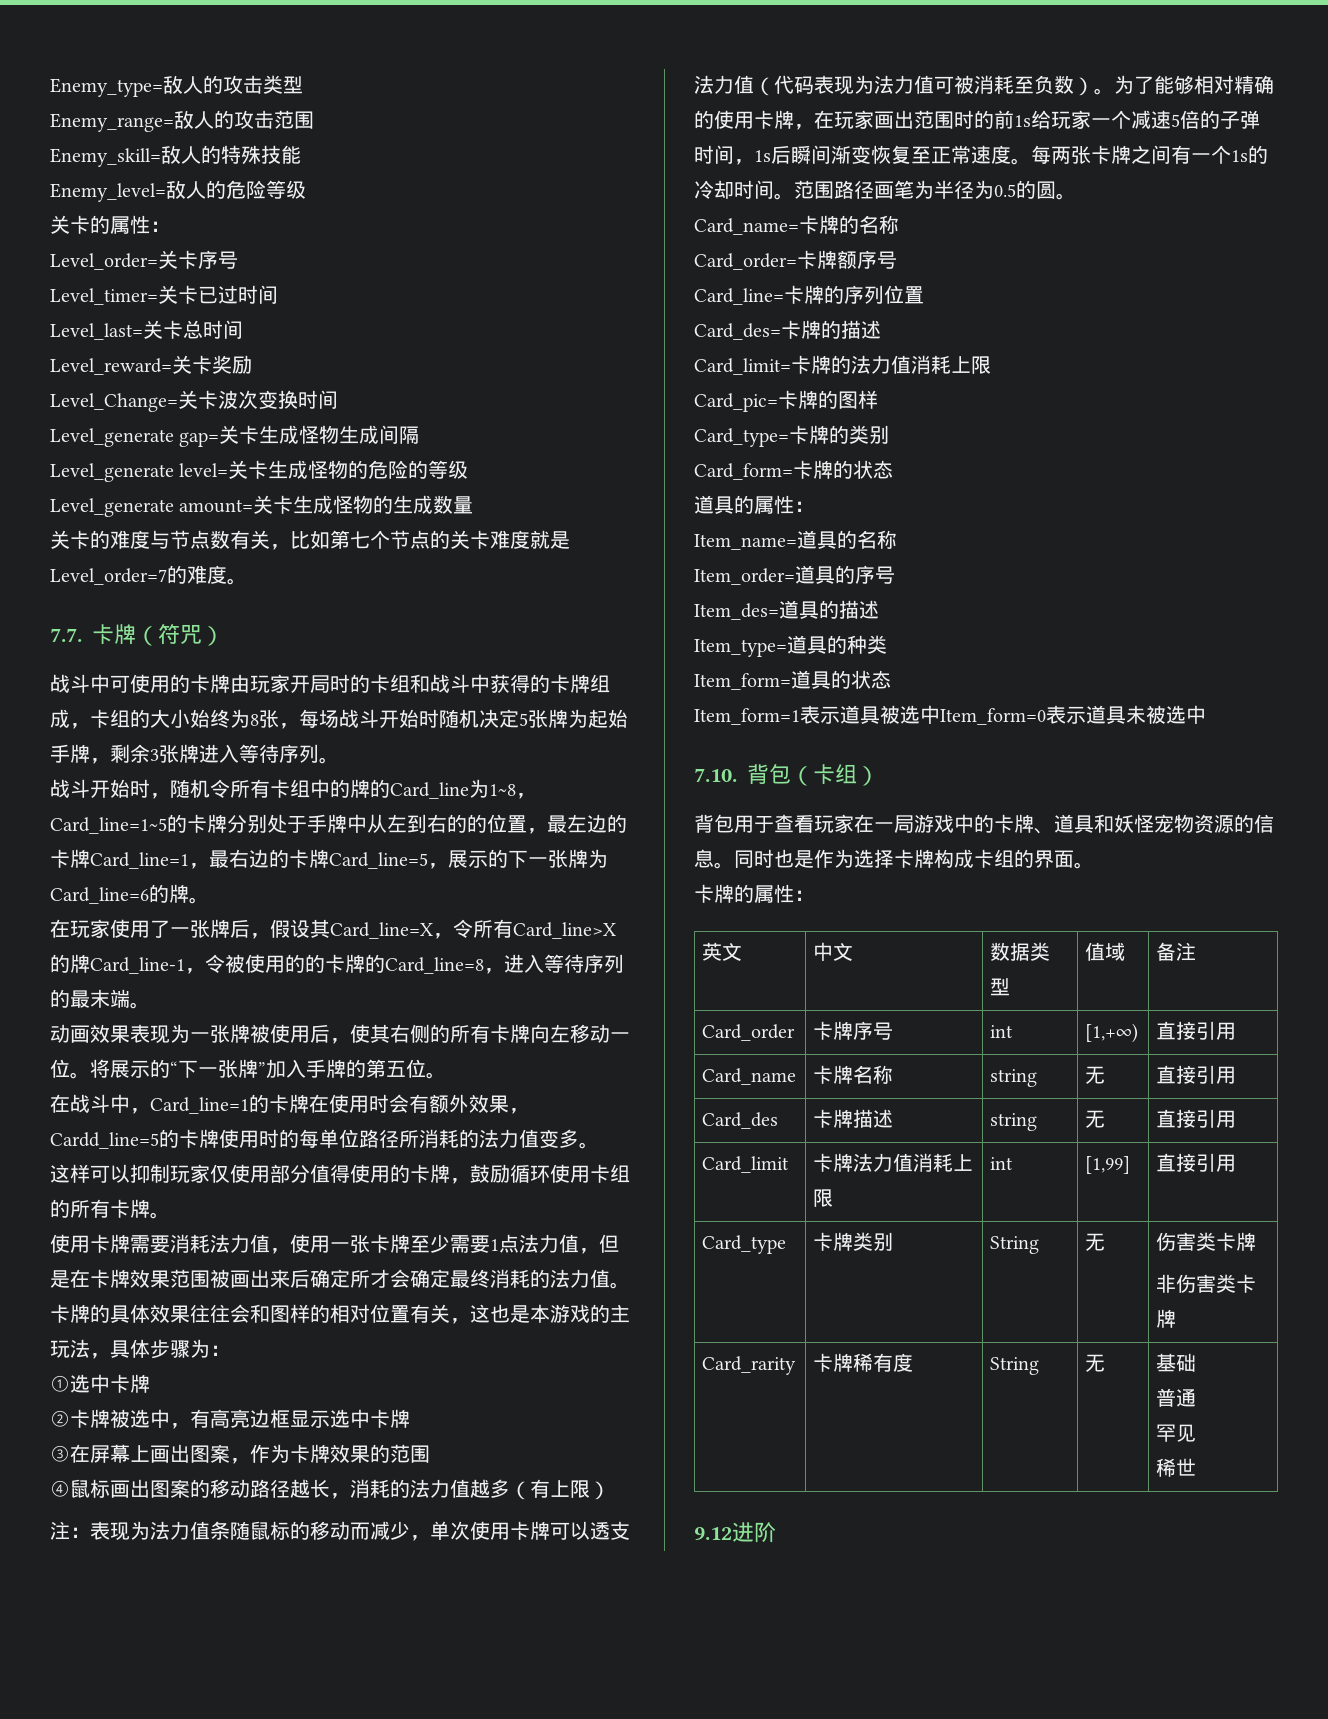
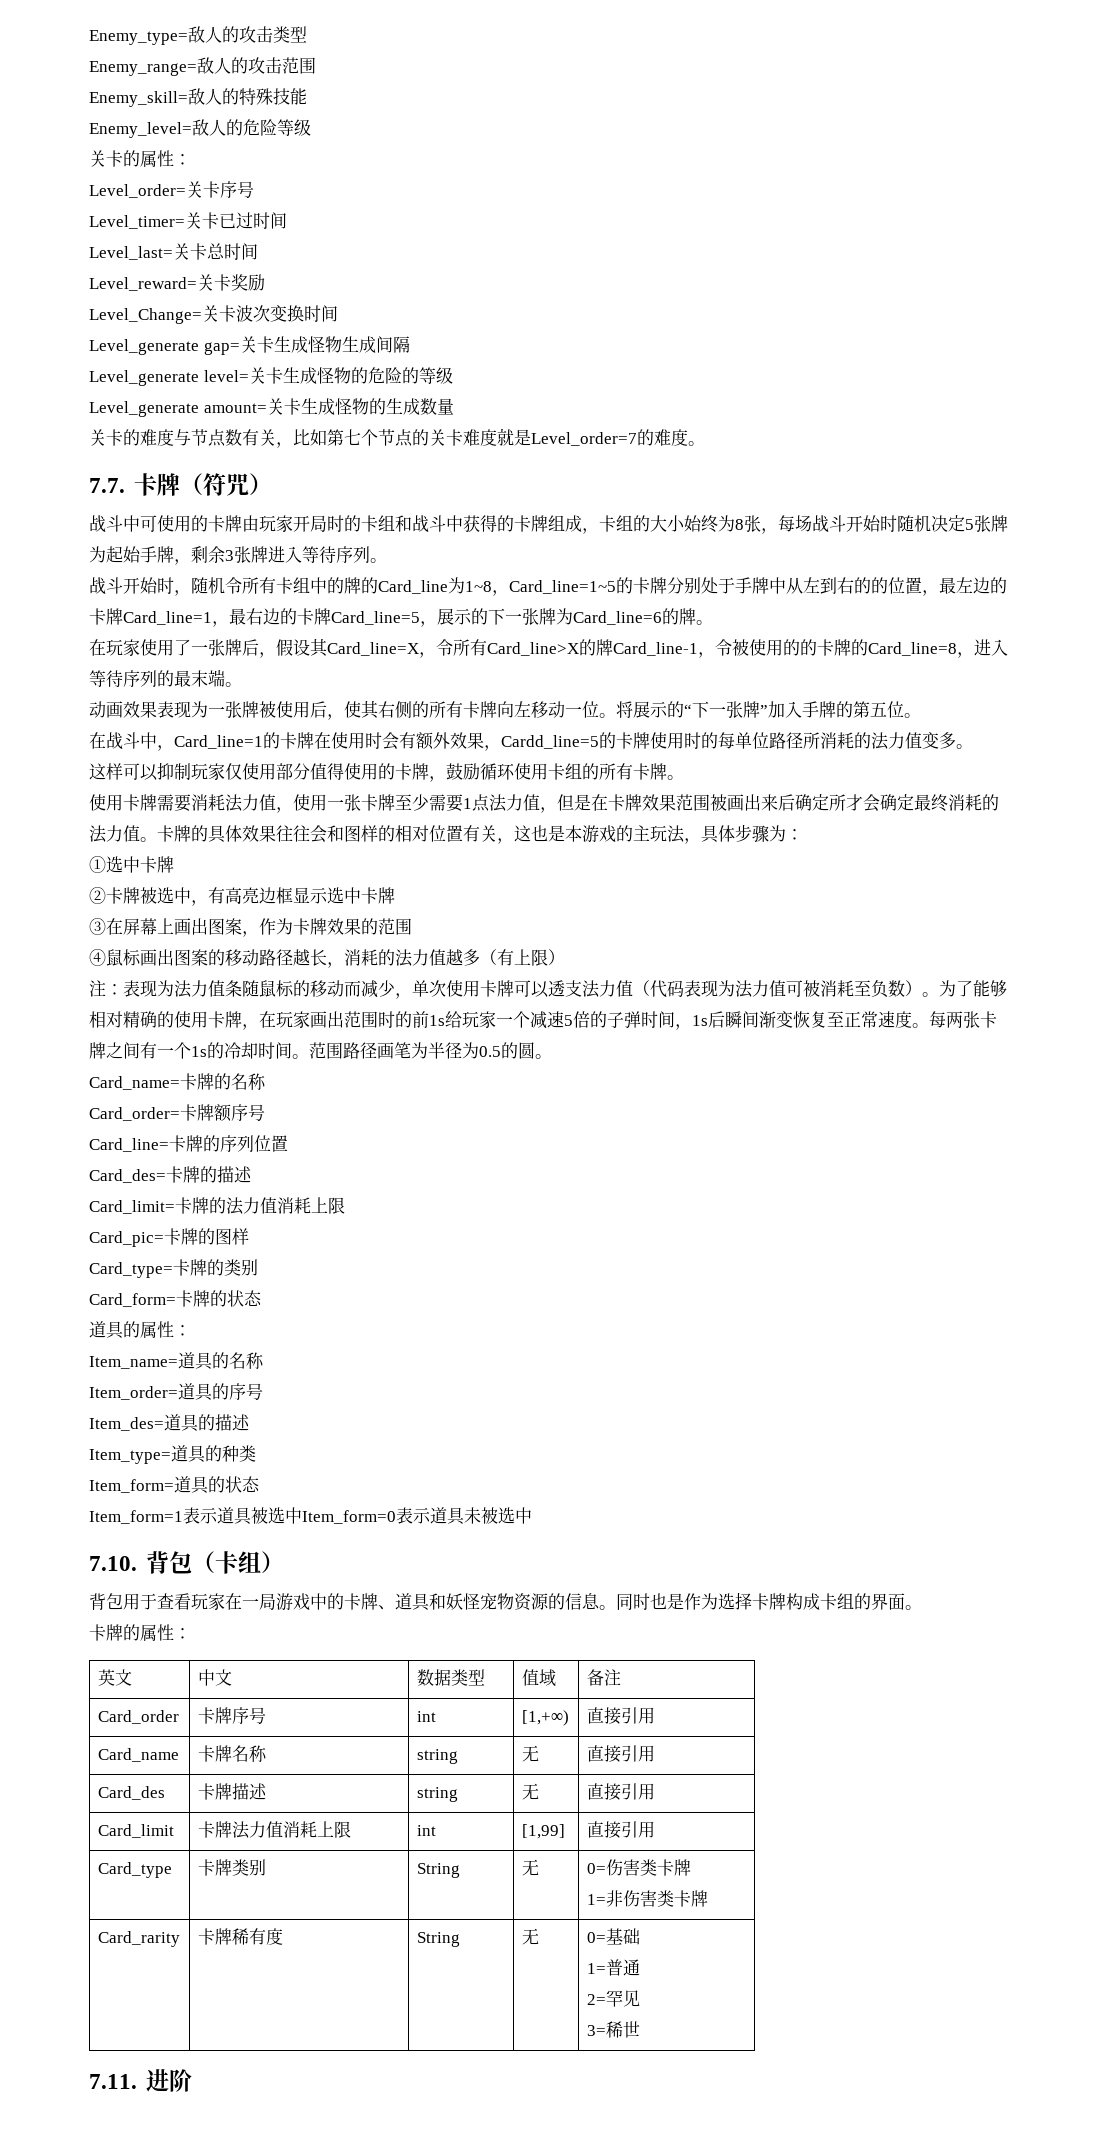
- Card_type | 卡牌类别 | String | 无 | 伤害类卡牌
- 非伤害类卡牌
+ Card_type | 卡牌类别 | String | 无 | 0=伤害类卡牌
+ 1=非伤害类卡牌
- Card_rarity | 卡牌稀有度 | String | 无 | 基础
- 普通
- 罕见
- 稀世
+ Card_rarity | 卡牌稀有度 | String | 无 | 0=基础
+ 1=普通
+ 2=罕见
+ 3=稀世
- 9.12进阶
+ 7.11.进阶

